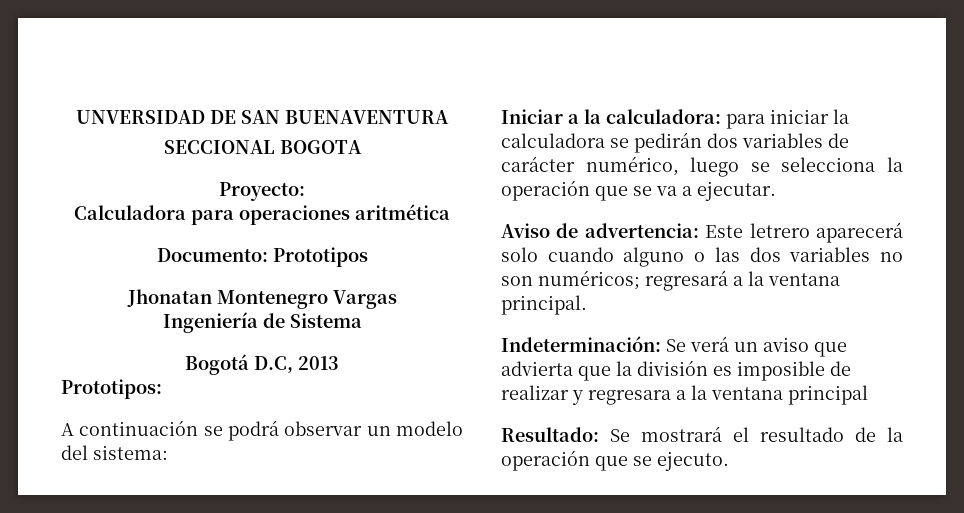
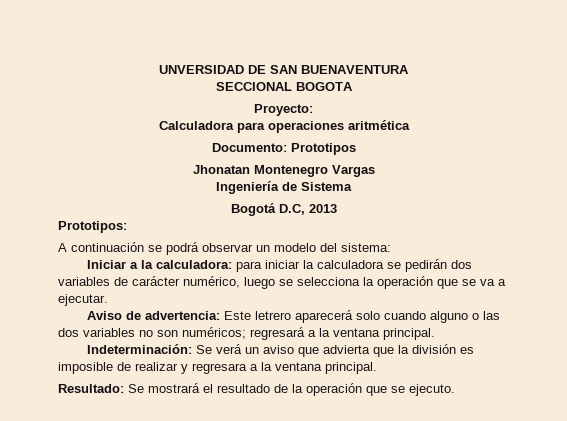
- Indeterminación: Se verá un aviso que advierta que la división es imposible de realizar y regresara a la ventana principal
+ Indeterminación: Se verá un aviso que advierta que la división es imposible de realizar y regresara a la ventana principal.

